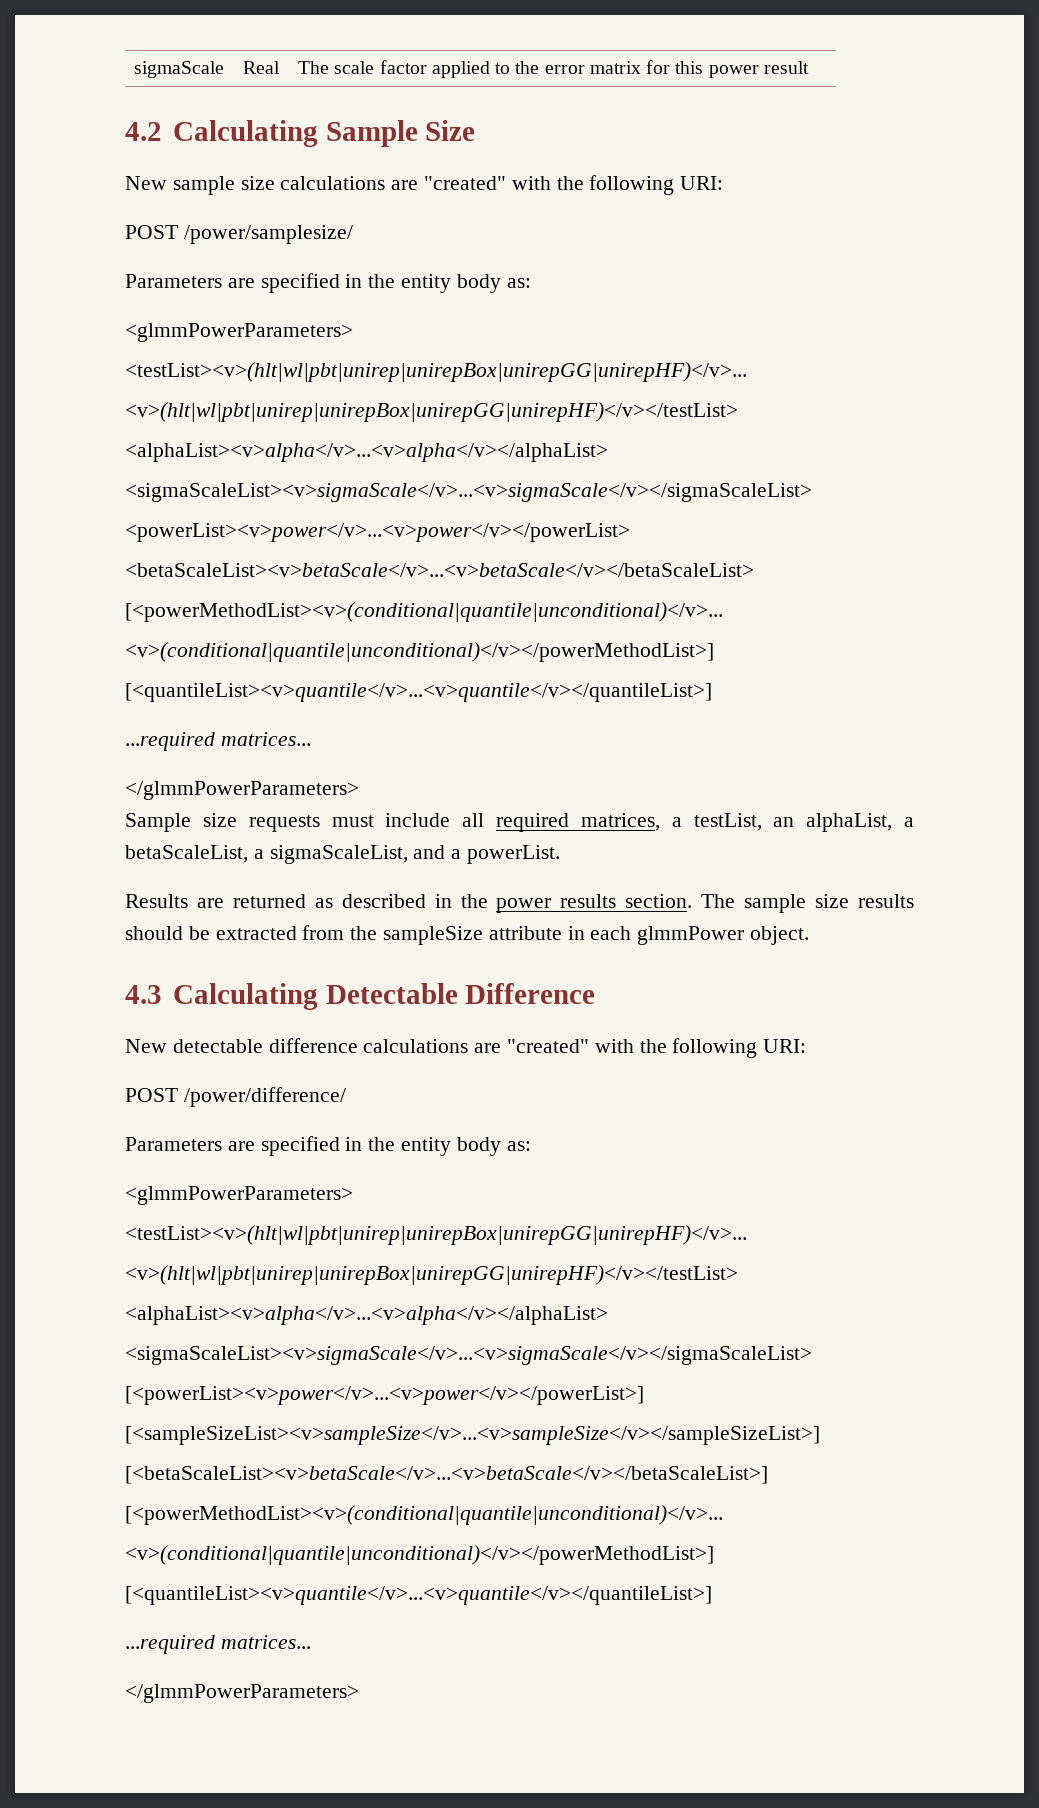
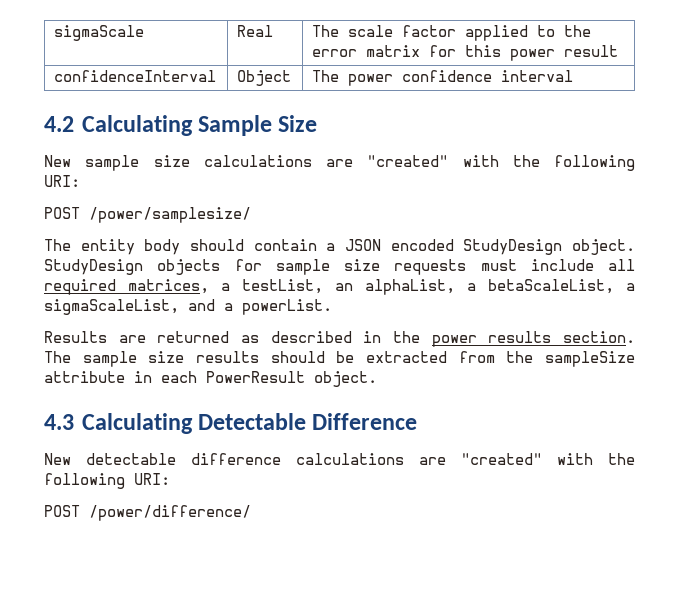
+ confidenceInterval | Object | The power confidence interval
  POST /power/samplesize/
- Parameters are specified in the entity body as:
- <glmmPowerParameters>
- <testList><v>(hlt|wl|pbt|unirep|unirepBox|unirepGG|unirepHF)</v>...
- <v>(hlt|wl|pbt|unirep|unirepBox|unirepGG|unirepHF)</v></testList>
- <alphaList><v>alpha</v>...<v>alpha</v></alphaList>
- <sigmaScaleList><v>sigmaScale</v>...<v>sigmaScale</v></sigmaScaleList>
- <powerList><v>power</v>...<v>power</v></powerList>
- <betaScaleList><v>betaScale</v>...<v>betaScale</v></betaScaleList>
- [<powerMethodList><v>(conditional|quantile|unconditional)</v>...
- <v>(conditional|quantile|unconditional)</v></powerMethodList>]
- [<quantileList><v>quantile</v>...<v>quantile</v></quantileList>]
- ...required matrices...
- </glmmPowerParameters>
- Sample size requests must include all required matrices, a testList, an alphaList, a betaScaleList, a sigmaScaleList, and a powerList.
+ The entity body should contain a JSON encoded StudyDesign object. StudyDesign objects for sample size requests must include all required matrices, a testList, an alphaList, a betaScaleList, a sigmaScaleList, and a powerList.
- The sample size results should be extracted from the sampleSize attribute in each glmmPower object.
+ The sample size results should be extracted from the sampleSize attribute in each PowerResult object.
  POST /power/difference/
- Parameters are specified in the entity body as:
- <glmmPowerParameters>
- <testList><v>(hlt|wl|pbt|unirep|unirepBox|unirepGG|unirepHF)</v>...
- <v>(hlt|wl|pbt|unirep|unirepBox|unirepGG|unirepHF)</v></testList>
- <alphaList><v>alpha</v>...<v>alpha</v></alphaList>
- <sigmaScaleList><v>sigmaScale</v>...<v>sigmaScale</v></sigmaScaleList>
- [<powerList><v>power</v>...<v>power</v></powerList>]
- [<sampleSizeList><v>sampleSize</v>...<v>sampleSize</v></sampleSizeList>]
- [<betaScaleList><v>betaScale</v>...<v>betaScale</v></betaScaleList>]
- [<powerMethodList><v>(conditional|quantile|unconditional)</v>...
- <v>(conditional|quantile|unconditional)</v></powerMethodList>]
- [<quantileList><v>quantile</v>...<v>quantile</v></quantileList>]
- ...required matrices...
- </glmmPowerParameters>

